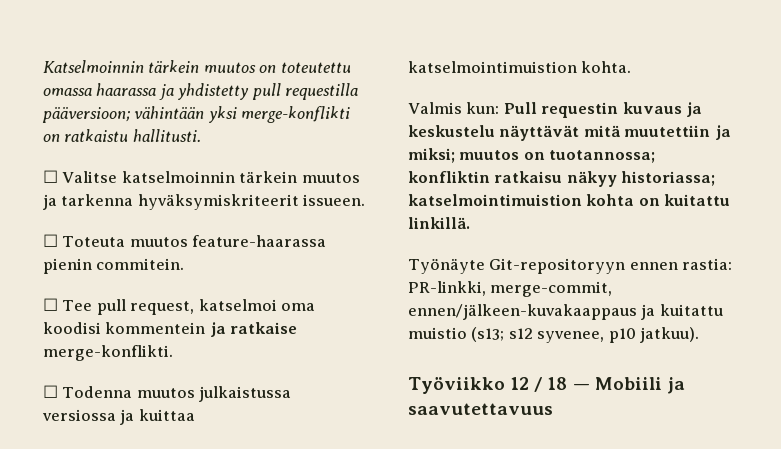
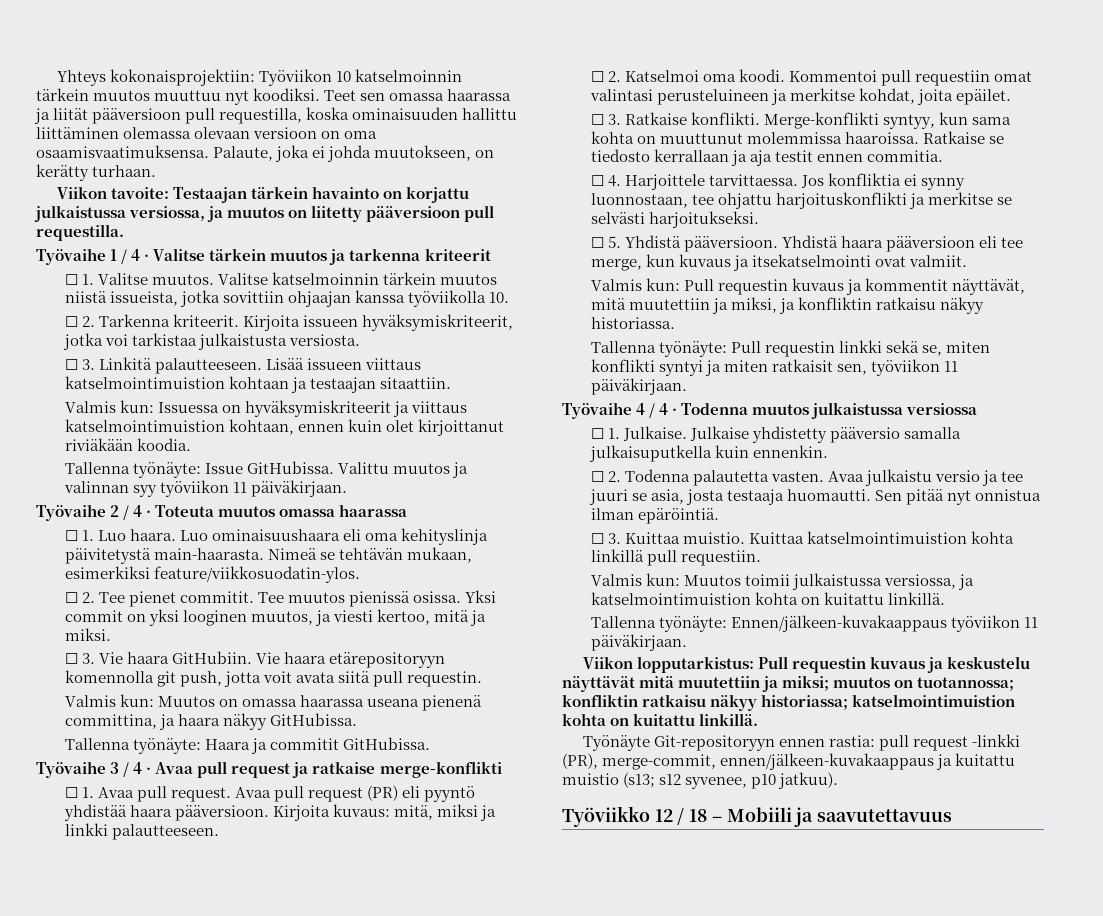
- Katselmoinnin tärkein muutos on toteutettu omassa haarassa ja yhdistetty pull requestilla pääversioon; vähintään yksi merge-konflikti on ratkaistu hallitusti.
- ☐ Valitse katselmoinnin tärkein muutos ja tarkenna hyväksymiskriteerit issueen.
- ☐ Toteuta muutos feature-haarassa pienin commitein.
- ☐ Tee pull request, katselmoi oma koodisi kommentein ja ratkaise merge-konflikti.
- ☐ Todenna muutos julkaistussa versiossa ja kuittaa katselmointimuistion kohta.
- Valmis kun: Pull requestin kuvaus ja keskustelu näyttävät mitä muutettiin ja miksi; muutos on tuotannossa; konfliktin ratkaisu näkyy historiassa; katselmointimuistion kohta on kuitattu linkillä.
+ Yhteys kokonaisprojektiin: Työviikon 10 katselmoinnin tärkein muutos muuttuu nyt koodiksi. Teet sen omassa haarassa ja liität pääversioon pull requestilla, koska ominaisuuden hallittu liittäminen olemassa olevaan versioon on oma osaamisvaatimuksensa. Palaute, joka ei johda muutokseen, on kerätty turhaan.
+ Viikon tavoite: Testaajan tärkein havainto on korjattu julkaistussa versiossa, ja muutos on liitetty pääversioon pull requestilla.
+ Työvaihe 1 / 4 · Valitse tärkein muutos ja tarkenna kriteerit
+ ☐ 1. Valitse muutos. Valitse katselmoinnin tärkein muutos niistä issueista, jotka sovittiin ohjaajan kanssa työviikolla 10.
+ ☐ 2. Tarkenna kriteerit. Kirjoita issueen hyväksymiskriteerit, jotka voi tarkistaa julkaistusta versiosta.
+ ☐ 3. Linkitä palautteeseen. Lisää issueen viittaus katselmointimuistion kohtaan ja testaajan sitaattiin.
+ Valmis kun: Issuessa on hyväksymiskriteerit ja viittaus katselmointimuistion kohtaan, ennen kuin olet kirjoittanut riviäkään koodia.
+ Tallenna työnäyte: Issue GitHubissa. Valittu muutos ja valinnan syy työviikon 11 päiväkirjaan.
+ Työvaihe 2 / 4 · Toteuta muutos omassa haarassa
+ ☐ 1. Luo haara. Luo ominaisuushaara eli oma kehityslinja päivitetystä main-haarasta. Nimeä se tehtävän mukaan, esimerkiksi feature/viikkosuodatin-ylos.
+ ☐ 2. Tee pienet commitit. Tee muutos pienissä osissa. Yksi commit on yksi looginen muutos, ja viesti kertoo, mitä ja miksi.
+ ☐ 3. Vie haara GitHubiin. Vie haara etärepositoryyn komennolla git push, jotta voit avata siitä pull requestin.
+ Valmis kun: Muutos on omassa haarassa useana pienenä committina, ja haara näkyy GitHubissa.
+ Tallenna työnäyte: Haara ja commitit GitHubissa.
+ Työvaihe 3 / 4 · Avaa pull request ja ratkaise merge-konflikti
+ ☐ 1. Avaa pull request. Avaa pull request (PR) eli pyyntö yhdistää haara pääversioon. Kirjoita kuvaus: mitä, miksi ja linkki palautteeseen.
+ ☐ 2. Katselmoi oma koodi. Kommentoi pull requestiin omat valintasi perusteluineen ja merkitse kohdat, joita epäilet.
+ ☐ 3. Ratkaise konflikti. Merge-konflikti syntyy, kun sama kohta on muuttunut molemmissa haaroissa. Ratkaise se tiedosto kerrallaan ja aja testit ennen commitia.
+ ☐ 4. Harjoittele tarvittaessa. Jos konfliktia ei synny luonnostaan, tee ohjattu harjoituskonflikti ja merkitse se selvästi harjoitukseksi.
+ ☐ 5. Yhdistä pääversioon. Yhdistä haara pääversioon eli tee merge, kun kuvaus ja itsekatselmointi ovat valmiit.
+ Valmis kun: Pull requestin kuvaus ja kommentit näyttävät, mitä muutettiin ja miksi, ja konfliktin ratkaisu näkyy historiassa.
+ Tallenna työnäyte: Pull requestin linkki sekä se, miten konflikti syntyi ja miten ratkaisit sen, työviikon 11 päiväkirjaan.
+ Työvaihe 4 / 4 · Todenna muutos julkaistussa versiossa
+ ☐ 1. Julkaise. Julkaise yhdistetty pääversio samalla julkaisuputkella kuin ennenkin.
+ ☐ 2. Todenna palautetta vasten. Avaa julkaistu versio ja tee juuri se asia, josta testaaja huomautti. Sen pitää nyt onnistua ilman epäröintiä.
+ ☐ 3. Kuittaa muistio. Kuittaa katselmointimuistion kohta linkillä pull requestiin.
+ Valmis kun: Muutos toimii julkaistussa versiossa, ja katselmointimuistion kohta on kuitattu linkillä.
+ Tallenna työnäyte: Ennen/jälkeen-kuvakaappaus työviikon 11 päiväkirjaan.
+ Viikon lopputarkistus: Pull requestin kuvaus ja keskustelu näyttävät mitä muutettiin ja miksi; muutos on tuotannossa; konfliktin ratkaisu näkyy historiassa; katselmointimuistion kohta on kuitattu linkillä.
- Työnäyte Git-repositoryyn ennen rastia: PR-linkki, merge-commit, ennen/jälkeen-kuvakaappaus ja kuitattu muistio (s13; s12 syvenee, p10 jatkuu).
+ Työnäyte Git-repositoryyn ennen rastia: pull request -linkki (PR), merge-commit, ennen/jälkeen-kuvakaappaus ja kuitattu muistio (s13; s12 syvenee, p10 jatkuu).
- Työviikko 12 / 18 — Mobiili ja saavutettavuus
+ Työviikko 12 / 18 – Mobiili ja saavutettavuus

